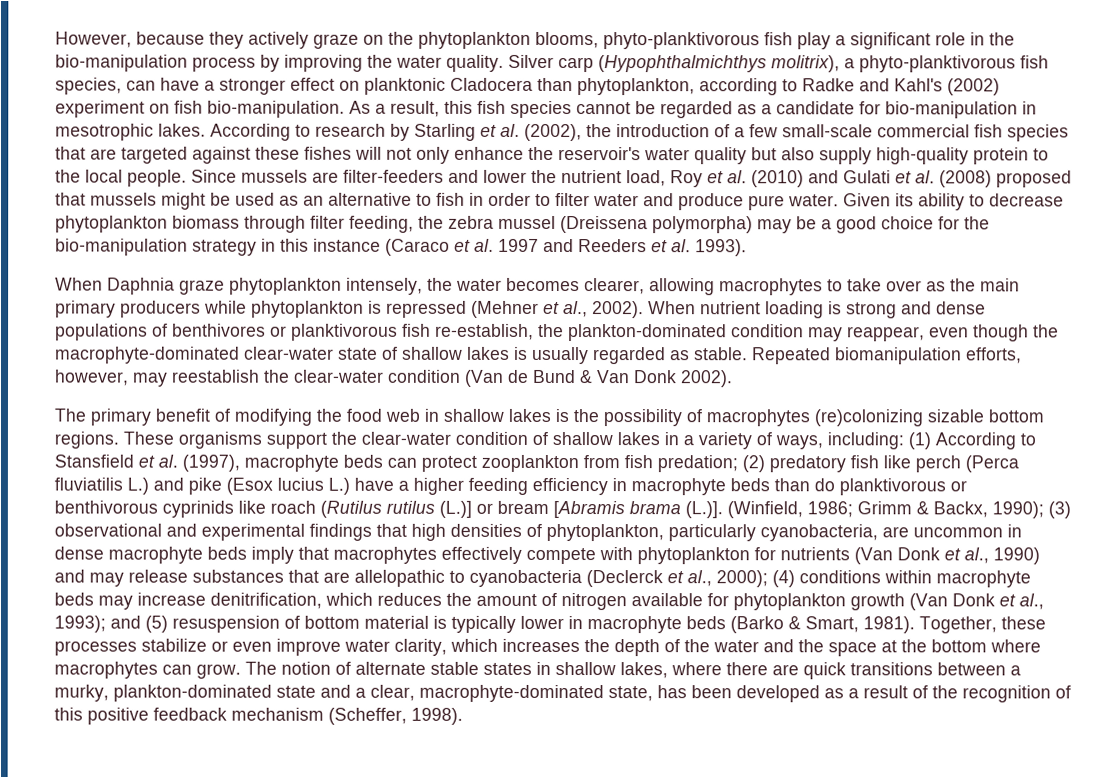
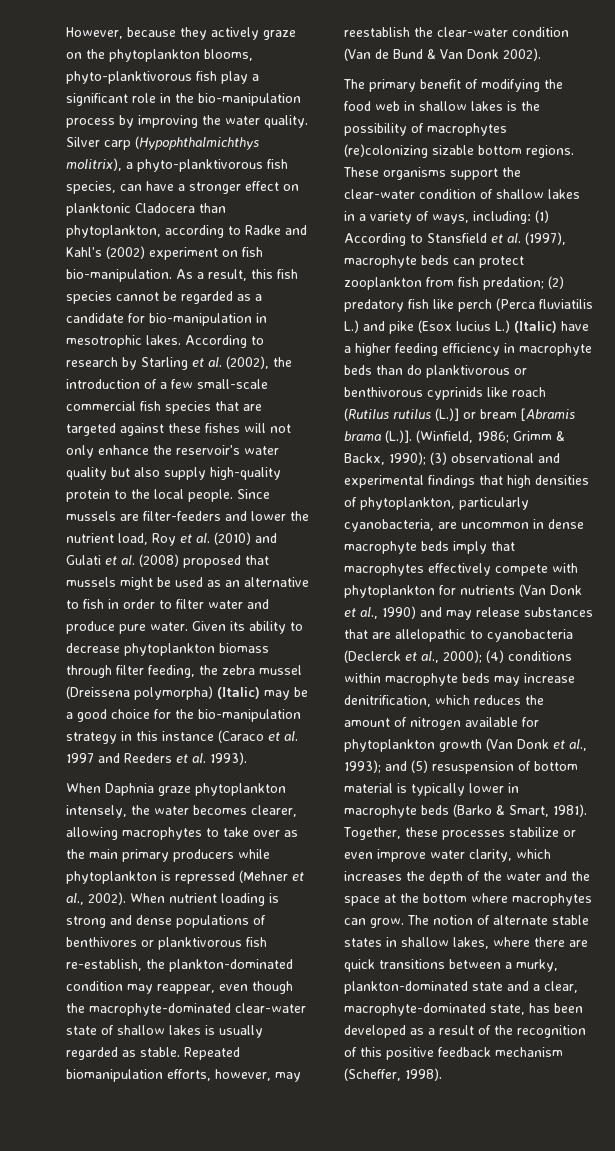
- Given its ability to decrease phytoplankton biomass through filter feeding, the zebra mussel (Dreissena polymorpha) may be a good choice for the bio-manipulation strategy in this instance (Caraco et al. 1997 and Reeders et al. 1993).
+ Given its ability to decrease phytoplankton biomass through filter feeding, the zebra mussel (Dreissena polymorpha) (Italic) may be a good choice for the bio-manipulation strategy in this instance (Caraco et al. 1997 and Reeders et al. 1993).
- (2) predatory fish like perch (Perca fluviatilis L.) and pike (Esox lucius L.) have a higher feeding efficiency in macrophyte beds than do planktivorous or benthivorous cyprinids like roach (Rutilus rutilus (L.)] or bream [Abramis brama (L.)]. (Winfield, 1986;
+ (2) predatory fish like perch (Perca fluviatilis L.) and pike (Esox lucius L.) (Italic) have a higher feeding efficiency in macrophyte beds than do planktivorous or benthivorous cyprinids like roach (Rutilus rutilus (L.)] or bream [Abramis brama (L.)]. (Winfield, 1986;

